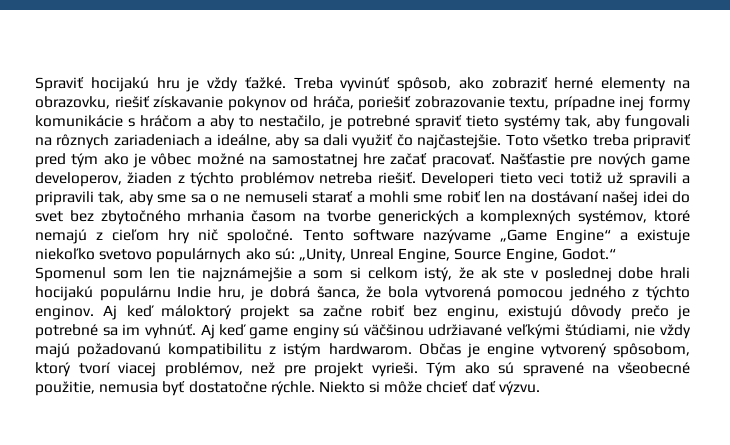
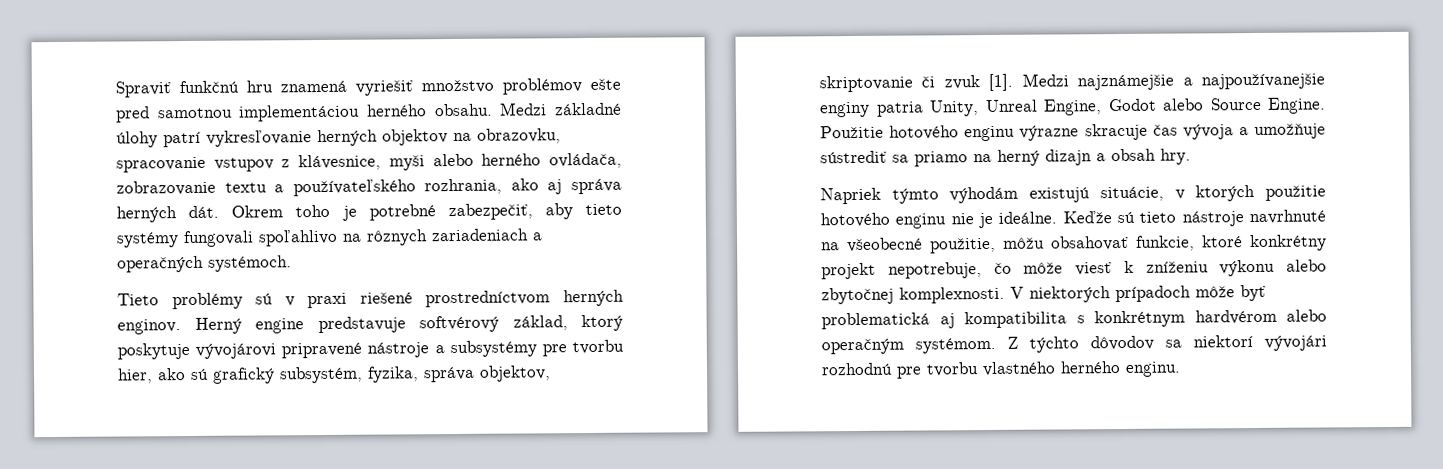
- Spraviť hocijakú hru je vždy ťažké. Treba vyvinúť spôsob, ako zobraziť herné elementy na obrazovku, riešiť získavanie pokynov od hráča, poriešiť zobrazovanie textu, prípadne inej formy komunikácie s hráčom a aby to nestačilo, je potrebné spraviť tieto systémy tak, aby fungovali na rôznych zariadeniach a ideálne, aby sa dali využiť čo najčastejšie. Toto všetko treba pripraviť pred tým ako je vôbec možné na samostatnej hre začať pracovať. Našťastie pre nových game developerov, žiaden z týchto problémov netreba riešiť. Developeri tieto veci totiž už spravili a pripravili tak, aby sme sa o ne nemuseli starať a mohli sme robiť len na dostávaní našej idei do svet bez zbytočného mrhania časom na tvorbe generických a komplexných systémov, ktoré nemajú z cieľom hry nič spoločné. Tento software nazývame „Game Engine“ a existuje niekoľko svetovo populárnych ako sú: „Unity, Unreal Engine, Source Engine, Godot.“ Spomenul som len tie najznámejšie a som si celkom istý, že ak ste v poslednej dobe hrali hocijakú populárnu Indie hru, je dobrá šanca, že bola vytvorená pomocou jedného z týchto enginov. Aj keď máloktorý projekt sa začne robiť bez enginu, existujú dôvody prečo je potrebné sa im vyhnúť. Aj keď game enginy sú väčšinou udržiavané veľkými štúdiami, nie vždy majú požadovanú kompatibilitu z istým hardwarom. Občas je engine vytvorený spôsobom, ktorý tvorí viacej problémov, než pre projekt vyrieši. Tým ako sú spravené na všeobecné použitie, nemusia byť dostatočne rýchle. Niekto si môže chcieť dať výzvu.
+ Spraviť funkčnú hru znamená vyriešiť množstvo problémov ešte pred samotnou implementáciou herného obsahu. Medzi základné úlohy patrí vykresľovanie herných objektov na obrazovku, spracovanie vstupov z klávesnice, myši alebo herného ovládača, zobrazovanie textu a používateľského rozhrania, ako aj správa herných dát. Okrem toho je potrebné zabezpečiť, aby tieto systémy fungovali spoľahlivo na rôznych zariadeniach a operačných systémoch.
+ Tieto problémy sú v praxi riešené prostredníctvom herných enginov. Herný engine predstavuje softvérový základ, ktorý poskytuje vývojárovi pripravené nástroje a subsystémy pre tvorbu hier, ako sú grafický subsystém, fyzika, správa objektov, skriptovanie či zvuk [1]. Medzi najznámejšie a najpoužívanejšie enginy patria Unity, Unreal Engine, Godot alebo Source Engine. Použitie hotového enginu výrazne skracuje čas vývoja a umožňuje sústrediť sa priamo na herný dizajn a obsah hry.
+ Napriek týmto výhodám existujú situácie, v ktorých použitie hotového enginu nie je ideálne. Keďže sú tieto nástroje navrhnuté na všeobecné použitie, môžu obsahovať funkcie, ktoré konkrétny projekt nepotrebuje, čo môže viesť k zníženiu výkonu alebo zbytočnej komplexnosti. V niektorých prípadoch môže byť problematická aj kompatibilita s konkrétnym hardvérom alebo operačným systémom. Z týchto dôvodov sa niektorí vývojári rozhodnú pre tvorbu vlastného herného enginu.

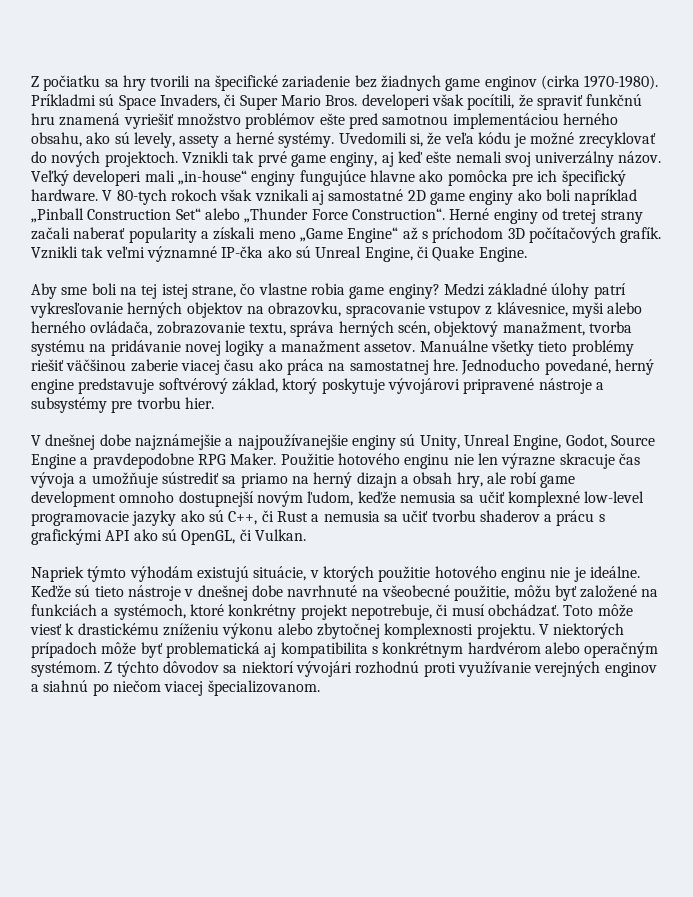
- Spraviť funkčnú hru znamená vyriešiť množstvo problémov ešte pred samotnou implementáciou herného obsahu.
+ Z počiatku sa hry tvorili na špecifické zariadenie bez žiadnych game enginov (cirka 1970-1980). Príkladmi sú Space Invaders, či Super Mario Bros. developeri však pocítili, že spraviť funkčnú hru znamená vyriešiť množstvo problémov ešte pred samotnou implementáciou herného obsahu, ako sú levely, assety a herné systémy. Uvedomili si, že veľa kódu je možné zrecyklovať do nových projektoch. Vznikli tak prvé game enginy, aj keď ešte nemali svoj univerzálny názov. Veľký developeri mali „in-house“ enginy fungujúce hlavne ako pomôcka pre ich špecifický hardware. V 80-tych rokoch však vznikali aj samostatné 2D game enginy ako boli napríklad „Pinball Construction Set“ alebo „Thunder Force Construction“. Herné enginy od tretej strany začali naberať popularity a získali meno „Game Engine“ až s príchodom 3D počítačových grafík. Vznikli tak veľmi významné IP-čka ako sú Unreal Engine, či Quake Engine.
+ Aby sme boli na tej istej strane, čo vlastne robia game enginy?
- Medzi základné úlohy patrí vykresľovanie herných objektov na obrazovku, spracovanie vstupov z klávesnice, myši alebo herného ovládača, zobrazovanie textu a používateľského rozhrania, ako aj správa herných dát. Okrem toho je potrebné zabezpečiť, aby tieto systémy fungovali spoľahlivo na rôznych zariadeniach a operačných systémoch.
- Tieto problémy sú v praxi riešené prostredníctvom herných enginov. Herný engine predstavuje softvérový základ, ktorý poskytuje vývojárovi pripravené nástroje a subsystémy pre tvorbu hier, ako sú grafický subsystém, fyzika, správa objektov, skriptovanie či zvuk [1]. Medzi najznámejšie a najpoužívanejšie enginy patria Unity, Unreal Engine, Godot alebo Source Engine.
+ Medzi základné úlohy patrí vykresľovanie herných objektov na obrazovku, spracovanie vstupov z klávesnice, myši alebo herného ovládača, zobrazovanie textu, správa herných scén, objektový manažment, tvorba systému na pridávanie novej logiky a manažment assetov. Manuálne všetky tieto problémy riešiť väčšinou zaberie viacej času ako práca na samostatnej hre. Jednoducho povedané, herný engine predstavuje softvérový základ, ktorý poskytuje vývojárovi pripravené nástroje a subsystémy pre tvorbu hier.
+ V dnešnej dobe najznámejšie a najpoužívanejšie enginy sú Unity, Unreal Engine, Godot, Source Engine a pravdepodobne RPG Maker.
- Použitie hotového enginu výrazne skracuje čas vývoja a umožňuje sústrediť sa priamo na herný dizajn a obsah hry.
+ Použitie hotového enginu nie len výrazne skracuje čas vývoja a umožňuje sústrediť sa priamo na herný dizajn a obsah hry, ale robí game development omnoho dostupnejší novým ľudom, keďže nemusia sa učiť komplexné low-level programovacie jazyky ako sú C++, či Rust a nemusia sa učiť tvorbu shaderov a prácu s grafickými API ako sú OpenGL, či Vulkan.
- Keďže sú tieto nástroje navrhnuté na všeobecné použitie, môžu obsahovať funkcie, ktoré konkrétny projekt nepotrebuje, čo môže viesť k zníženiu výkonu alebo zbytočnej komplexnosti.
+ Keďže sú tieto nástroje v dnešnej dobe navrhnuté na všeobecné použitie, môžu byť založené na funkciách a systémoch, ktoré konkrétny projekt nepotrebuje, či musí obchádzať. Toto môže viesť k drastickému zníženiu výkonu alebo zbytočnej komplexnosti projektu.
- Z týchto dôvodov sa niektorí vývojári rozhodnú pre tvorbu vlastného herného enginu.
+ Z týchto dôvodov sa niektorí vývojári rozhodnú proti využívanie verejných enginov a siahnú po niečom viacej špecializovanom.

